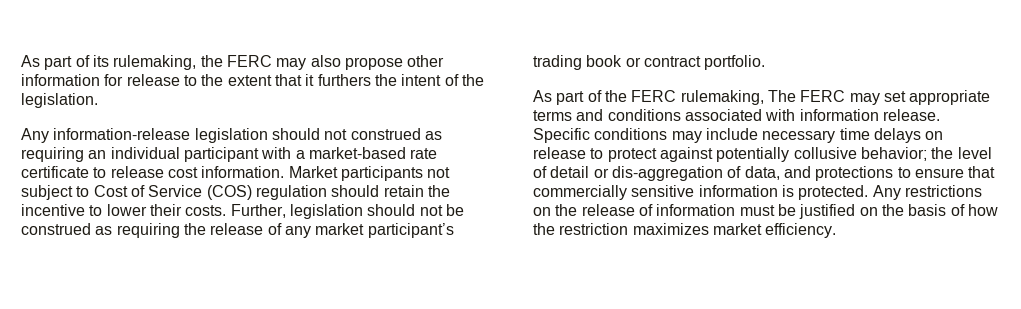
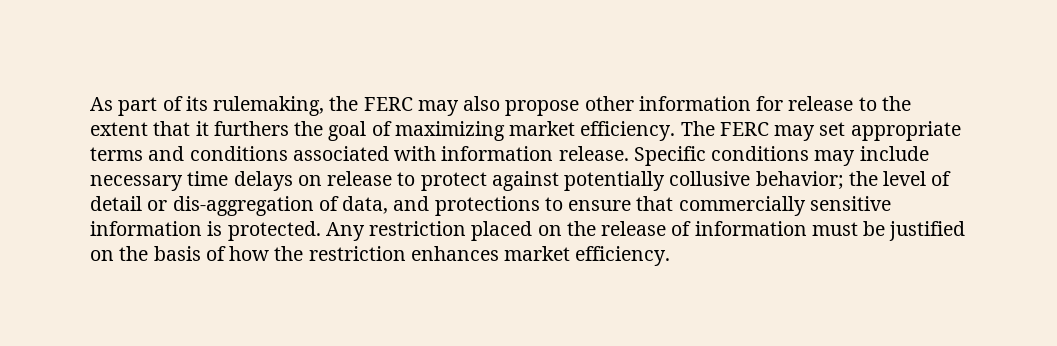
- As part of its rulemaking, the FERC may also propose other information for release to the extent that it furthers the intent of the legislation.
- Any information-release legislation should not construed as requiring an individual participant with a market-based rate certificate to release cost information. Market participants not subject to Cost of Service (COS) regulation should retain the incentive to lower their costs. Further, legislation should not be construed as requiring the release of any market participant’s trading book or contract portfolio.
- As part of the FERC rulemaking, The FERC may set appropriate terms and conditions associated with information release.
+ As part of its rulemaking, the FERC may also propose other information for release to the extent that it furthers the goal of maximizing market efficiency. The FERC may set appropriate terms and conditions associated with information release.
- Any restrictions on the release of information must be justified on the basis of how the restriction maximizes market efficiency.
+ Any restriction placed on the release of information must be justified on the basis of how the restriction enhances market efficiency.

